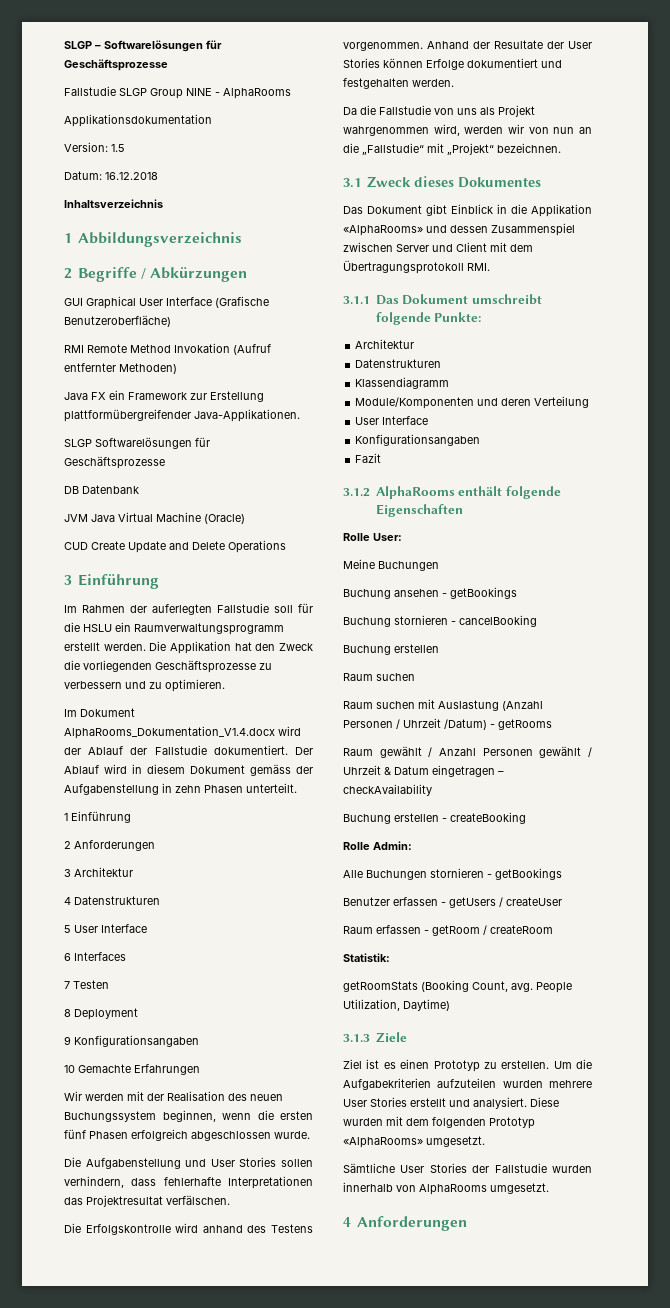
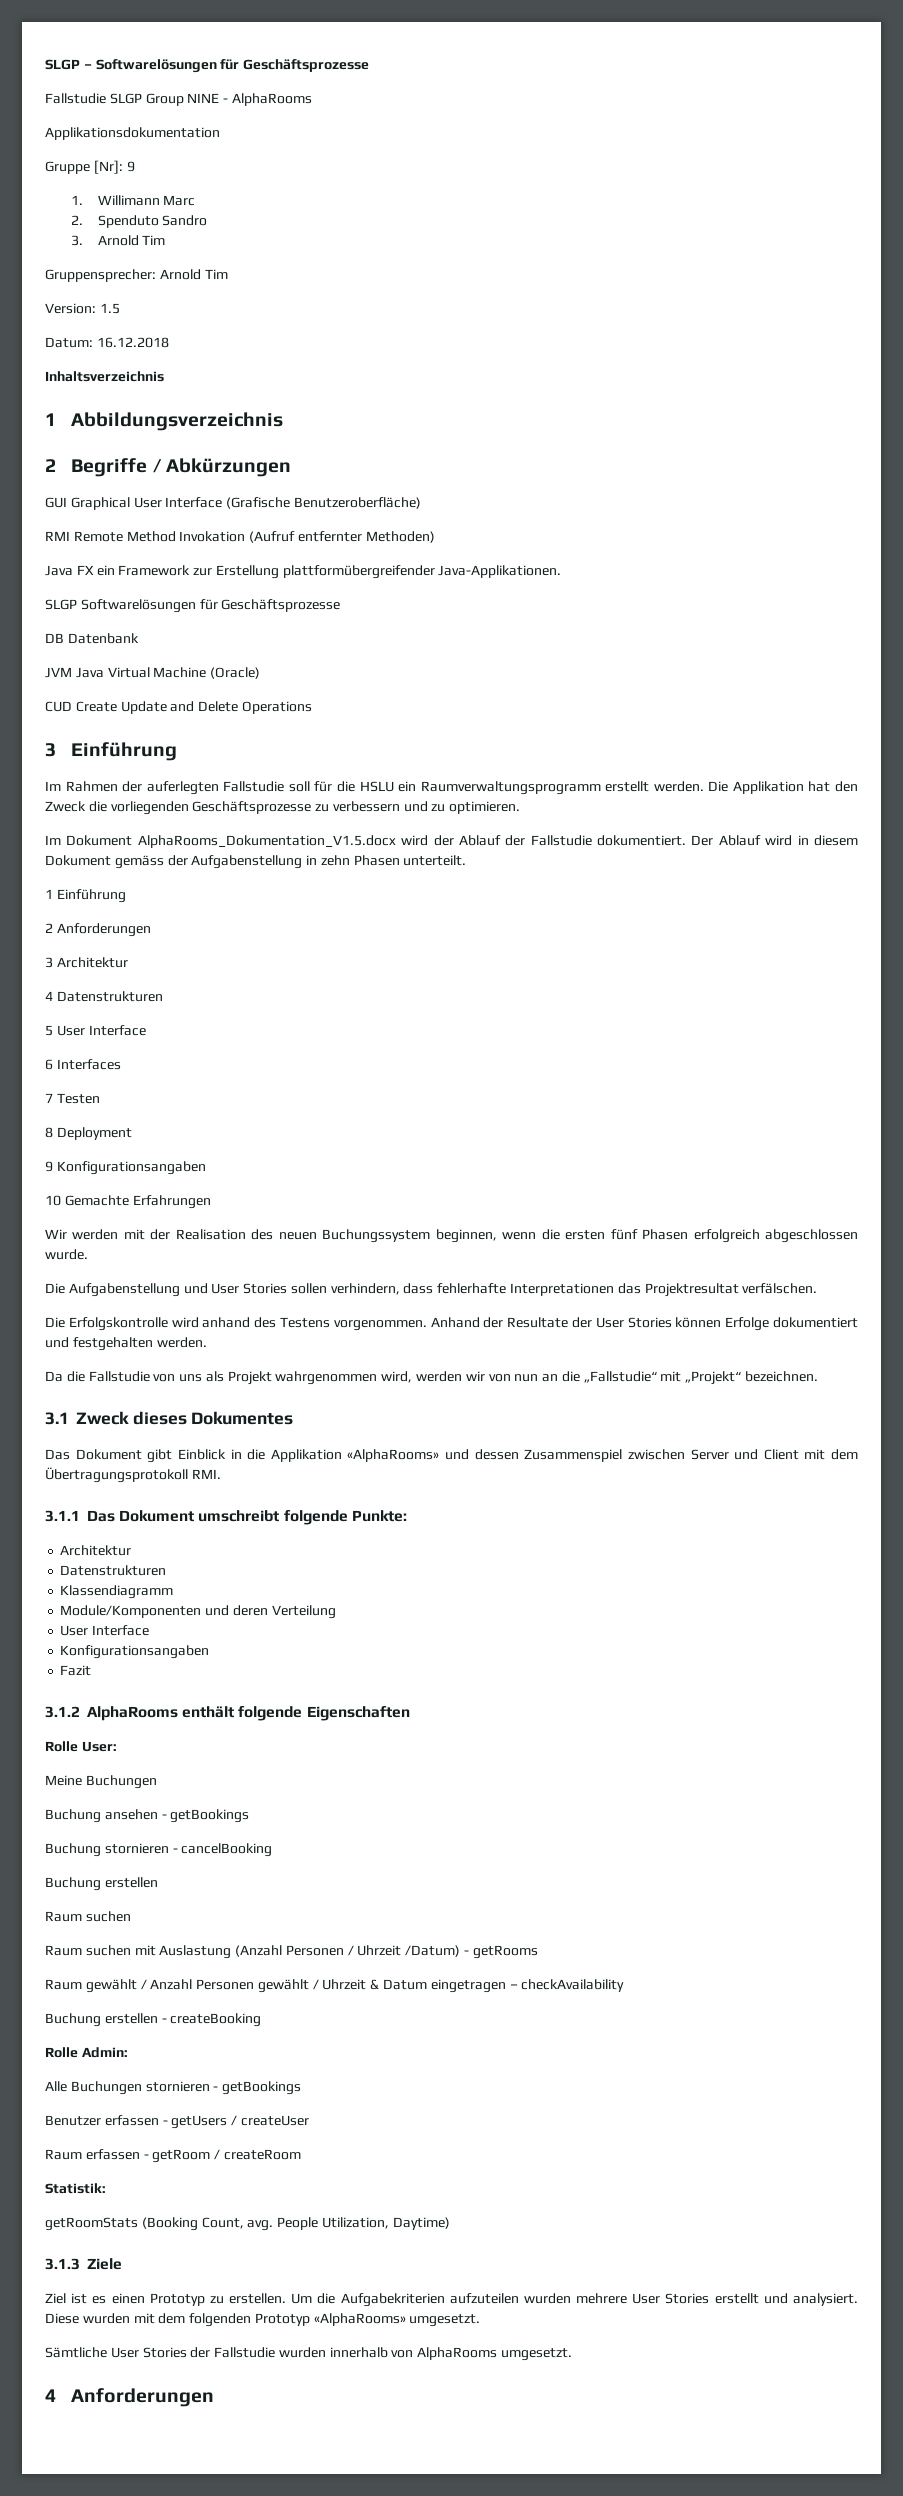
+ Gruppe [Nr]: 9
+ 1. Willimann Marc
+ 2. Spenduto Sandro
+ 3. Arnold Tim
+ Gruppensprecher: Arnold Tim
- Im Dokument AlphaRooms_Dokumentation_V1.4.docx wird der Ablauf der Fallstudie dokumentiert.
+ Im Dokument AlphaRooms_Dokumentation_V1.5.docx wird der Ablauf der Fallstudie dokumentiert.

